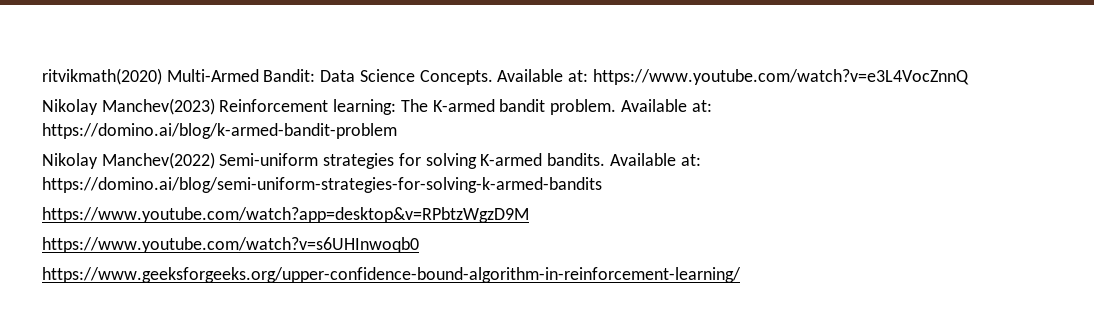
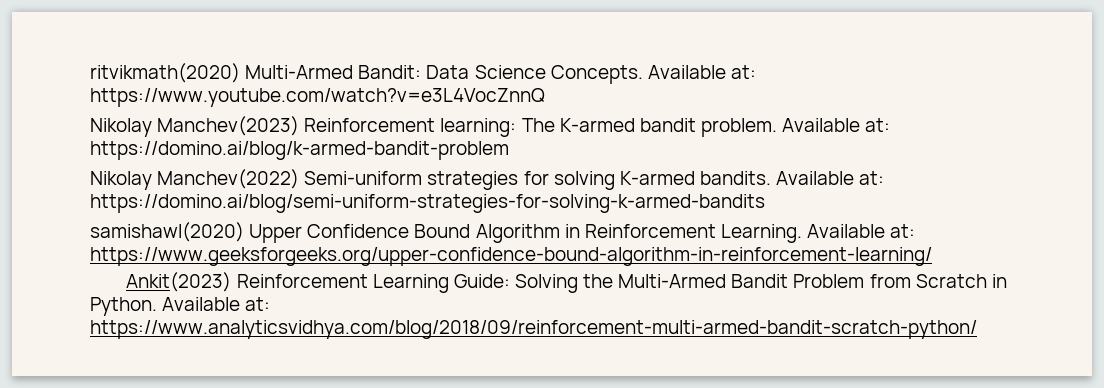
- https://www.youtube.com/watch?app=desktop&v=RPbtzWgzD9M
- https://www.youtube.com/watch?v=s6UHInwoqb0
- https://www.geeksforgeeks.org/upper-confidence-bound-algorithm-in-reinforcement-learning/
+ samishawl(2020) Upper Confidence Bound Algorithm in Reinforcement Learning. Available at: https://www.geeksforgeeks.org/upper-confidence-bound-algorithm-in-reinforcement-learning/
+ Ankit(2023) Reinforcement Learning Guide: Solving the Multi-Armed Bandit Problem from Scratch in Python. Available at: https://www.analyticsvidhya.com/blog/2018/09/reinforcement-multi-armed-bandit-scratch-python/

